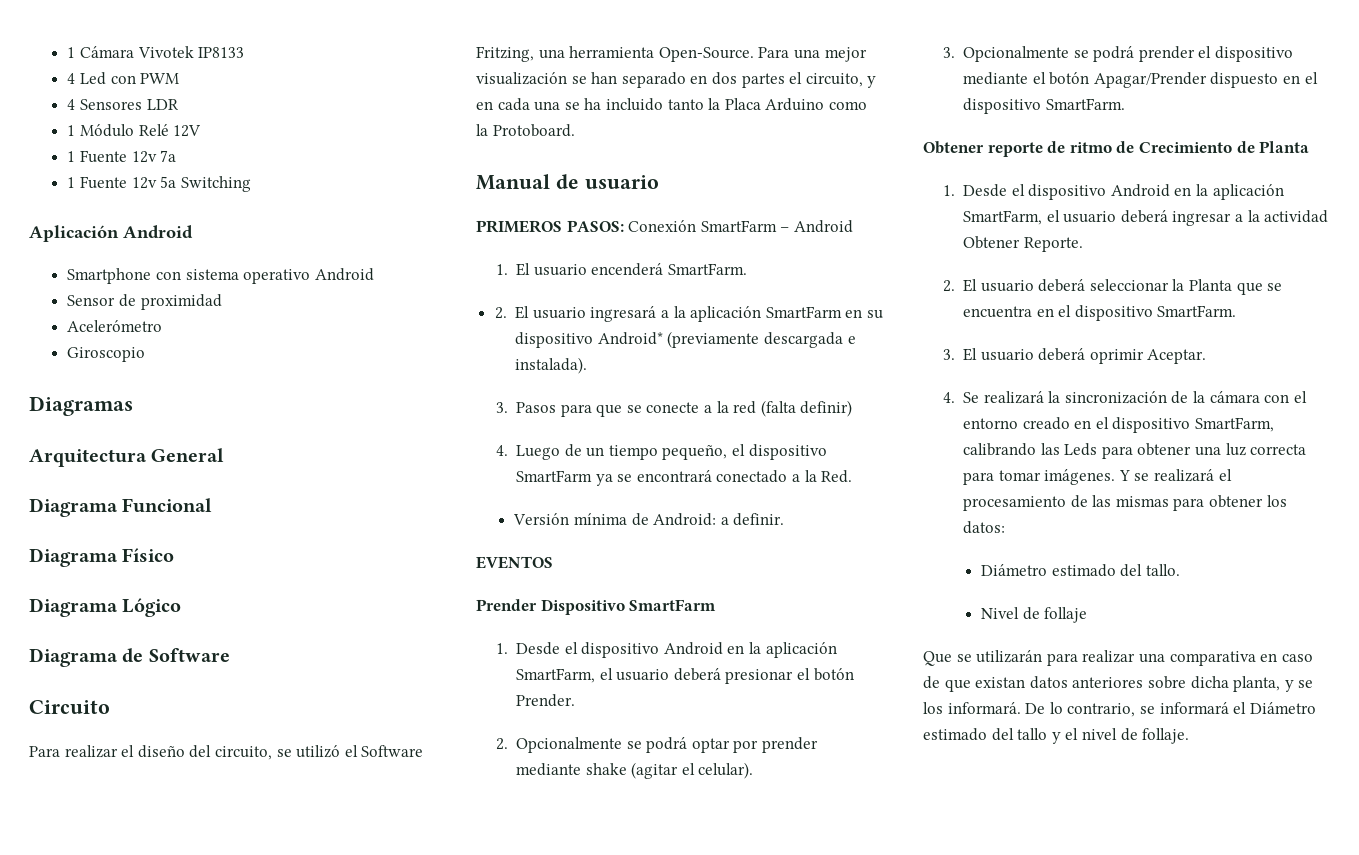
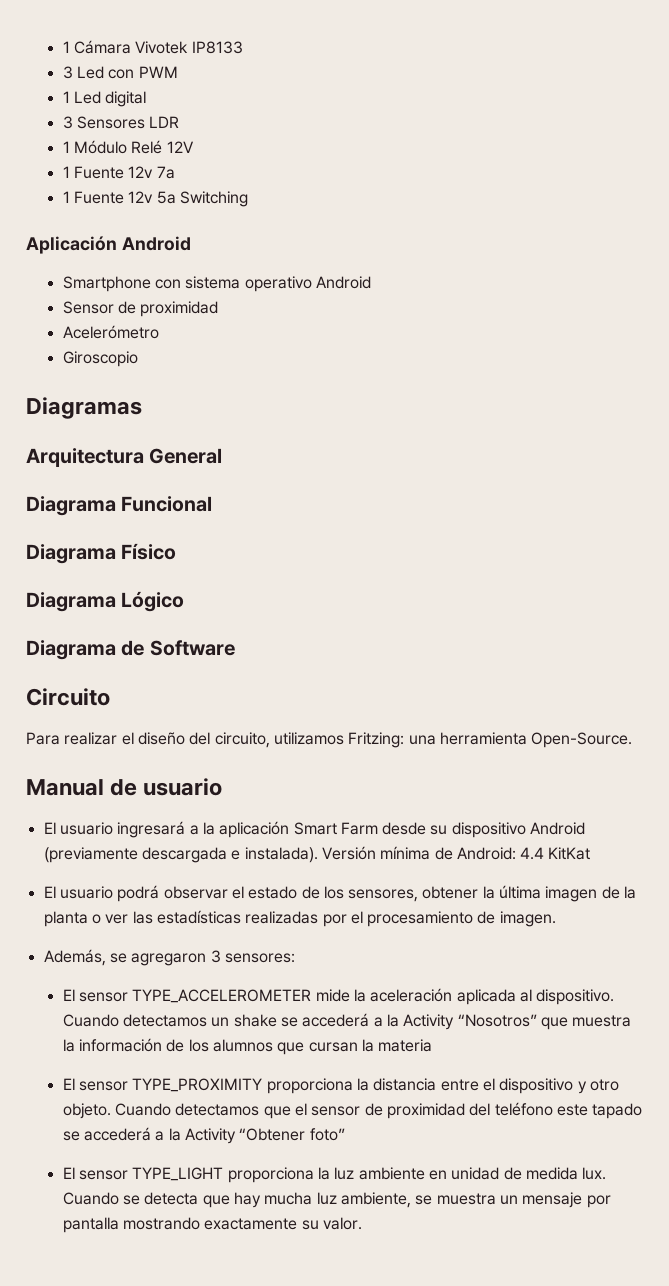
- 4 Led con PWM
+ 3 Led con PWM
- 4 Sensores LDR
+ 1 Led digital
+ 3 Sensores LDR
- Para realizar el diseño del circuito, se utilizó el Software Fritzing, una herramienta Open-Source. Para una mejor visualización se han separado en dos partes el circuito, y en cada una se ha incluido tanto la Placa Arduino como la Protoboard.
+ Para realizar el diseño del circuito, utilizamos Fritzing: una herramienta Open-Source.
  Manual de usuario
- PRIMEROS PASOS: Conexión SmartFarm – Android
- 1. El usuario encenderá SmartFarm.
- 2. El usuario ingresará a la aplicación SmartFarm en su dispositivo Android* (previamente descargada e instalada).
- 3. Pasos para que se conecte a la red (falta definir)
- 4. Luego de un tiempo pequeño, el dispositivo SmartFarm ya se encontrará conectado a la Red.
- Versión mínima de Android: a definir.
- EVENTOS
- Prender Dispositivo SmartFarm
- 1. Desde el dispositivo Android en la aplicación SmartFarm, el usuario deberá presionar el botón Prender.
- 2. Opcionalmente se podrá optar por prender mediante shake (agitar el celular).
- 3. Opcionalmente se podrá prender el dispositivo mediante el botón Apagar/Prender dispuesto en el dispositivo SmartFarm.
- Obtener reporte de ritmo de Crecimiento de Planta
- 1. Desde el dispositivo Android en la aplicación SmartFarm, el usuario deberá ingresar a la actividad Obtener Reporte.
- 2. El usuario deberá seleccionar la Planta que se encuentra en el dispositivo SmartFarm.
- 3. El usuario deberá oprimir Aceptar.
- 4. Se realizará la sincronización de la cámara con el entorno creado en el dispositivo SmartFarm, calibrando las Leds para obtener una luz correcta para tomar imágenes. Y se realizará el procesamiento de las mismas para obtener los datos:
- Diámetro estimado del tallo.
- Nivel de follaje
- Que se utilizarán para realizar una comparativa en caso de que existan datos anteriores sobre dicha planta, y se los informará. De lo contrario, se informará el Diámetro estimado del tallo y el nivel de follaje.
+ El usuario ingresará a la aplicación Smart Farm desde su dispositivo Android (previamente descargada e instalada). Versión mínima de Android: 4.4 KitKat
+ El usuario podrá observar el estado de los sensores, obtener la última imagen de la planta o ver las estadísticas realizadas por el procesamiento de imagen.
+ Además, se agregaron 3 sensores:
+ El sensor TYPE_ACCELEROMETER mide la aceleración aplicada al dispositivo. Cuando detectamos un shake se accederá a la Activity “Nosotros” que muestra la información de los alumnos que cursan la materia
+ El sensor TYPE_PROXIMITY proporciona la distancia entre el dispositivo y otro objeto. Cuando detectamos que el sensor de proximidad del teléfono este tapado se accederá a la Activity “Obtener foto”
+ El sensor TYPE_LIGHT proporciona la luz ambiente en unidad de medida lux. Cuando se detecta que hay mucha luz ambiente, se muestra un mensaje por pantalla mostrando exactamente su valor.

